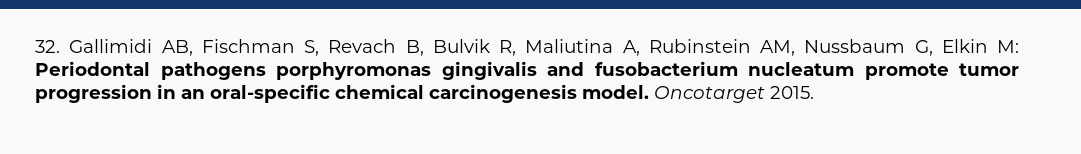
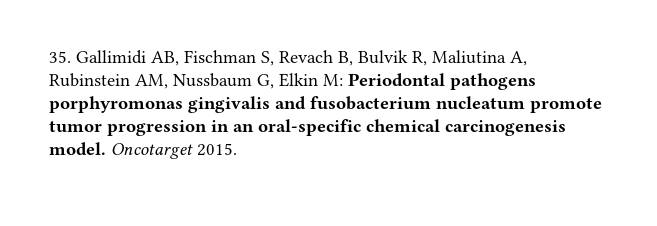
- 32. Gallimidi AB, Fischman S, Revach B, Bulvik R, Maliutina A, Rubinstein AM, Nussbaum G, Elkin M: Periodontal pathogens porphyromonas gingivalis and fusobacterium nucleatum promote tumor progression in an oral-specific chemical carcinogenesis model.
+ 35. Gallimidi AB, Fischman S, Revach B, Bulvik R, Maliutina A, Rubinstein AM, Nussbaum G, Elkin M: Periodontal pathogens porphyromonas gingivalis and fusobacterium nucleatum promote tumor progression in an oral-specific chemical carcinogenesis model.

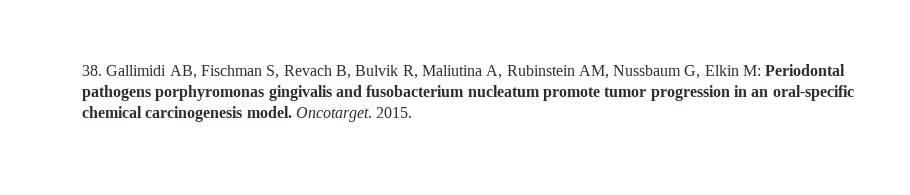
- 35. Gallimidi AB, Fischman S, Revach B, Bulvik R, Maliutina A, Rubinstein AM, Nussbaum G, Elkin M: Periodontal pathogens porphyromonas gingivalis and fusobacterium nucleatum promote tumor progression in an oral-specific chemical carcinogenesis model.
+ 38. Gallimidi AB, Fischman S, Revach B, Bulvik R, Maliutina A, Rubinstein AM, Nussbaum G, Elkin M: Periodontal pathogens porphyromonas gingivalis and fusobacterium nucleatum promote tumor progression in an oral-specific chemical carcinogenesis model.
- Oncotarget 2015.
+ Oncotarget. 2015.

